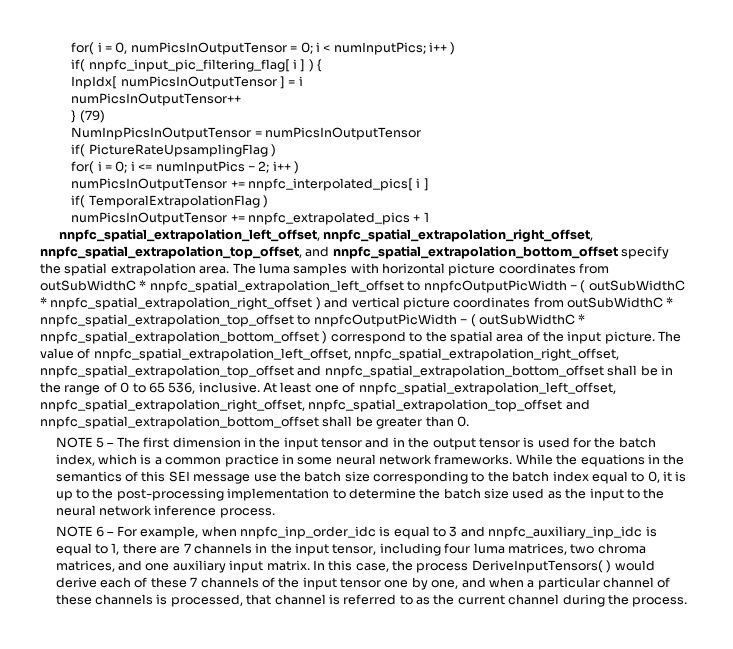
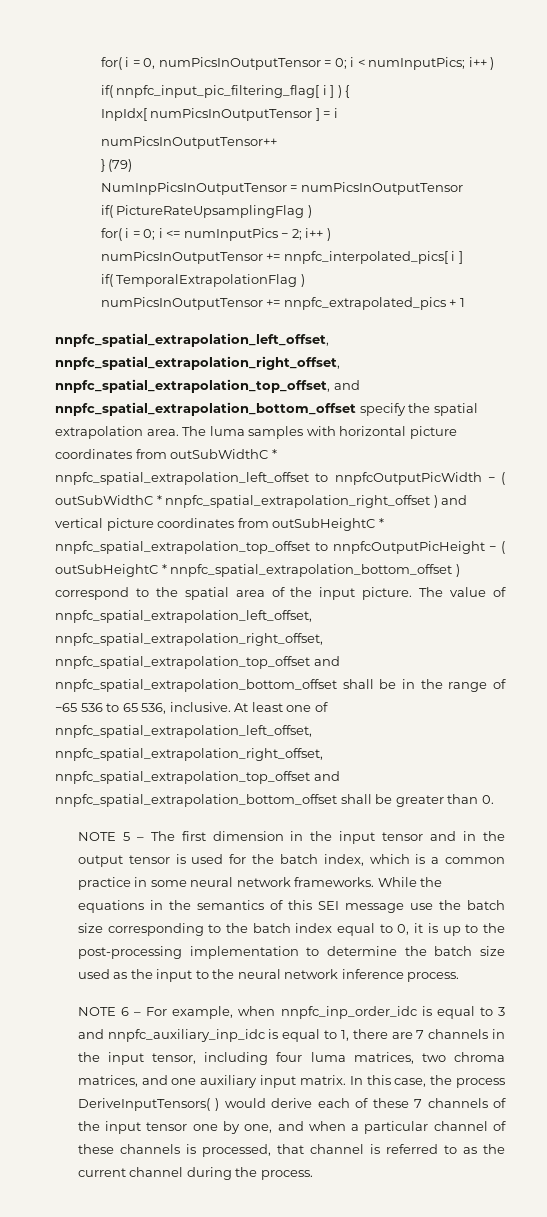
- The luma samples with horizontal picture coordinates from outSubWidthC * nnpfc_spatial_extrapolation_left_offset to nnpfcOutputPicWidth − ( outSubWidthC * nnpfc_spatial_extrapolation_right_offset ) and vertical picture coordinates from outSubWidthC * nnpfc_spatial_extrapolation_top_offset to nnpfcOutputPicWidth − ( outSubWidthC * nnpfc_spatial_extrapolation_bottom_offset ) correspond to the spatial area of the input picture.
+ The luma samples with horizontal picture coordinates from outSubWidthC * nnpfc_spatial_extrapolation_left_offset to nnpfcOutputPicWidth − ( outSubWidthC * nnpfc_spatial_extrapolation_right_offset ) and vertical picture coordinates from outSubHeightC * nnpfc_spatial_extrapolation_top_offset to nnpfcOutputPicHeight − ( outSubHeightC * nnpfc_spatial_extrapolation_bottom_offset ) correspond to the spatial area of the input picture.
- The value of nnpfc_spatial_extrapolation_left_offset, nnpfc_spatial_extrapolation_right_offset, nnpfc_spatial_extrapolation_top_offset and nnpfc_spatial_extrapolation_bottom_offset shall be in the range of 0 to 65 536, inclusive.
+ The value of nnpfc_spatial_extrapolation_left_offset, nnpfc_spatial_extrapolation_right_offset, nnpfc_spatial_extrapolation_top_offset and nnpfc_spatial_extrapolation_bottom_offset shall be in the range of −65 536 to 65 536, inclusive.

